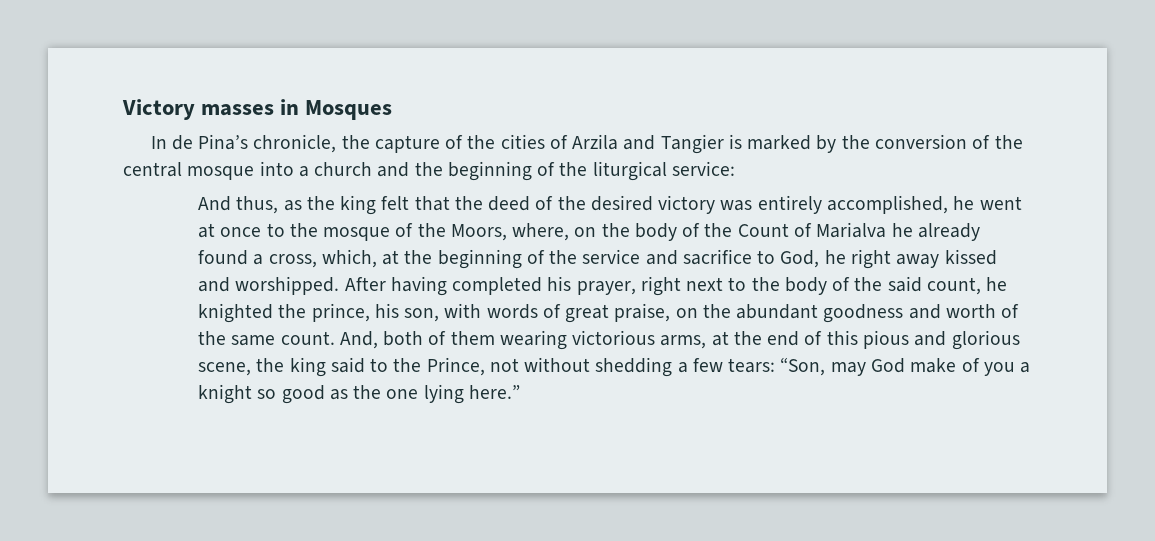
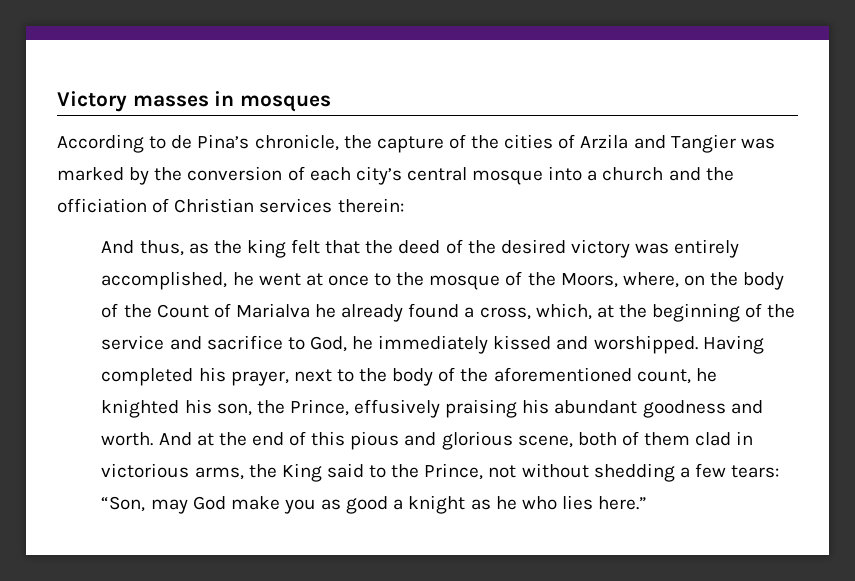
- Victory masses in Mosques
- In de Pina’s chronicle, the capture of the cities of Arzila and Tangier is marked by the conversion of the central mosque into a church and the beginning of the liturgical service:
+ Victory masses in mosques
+ According to de Pina’s chronicle, the capture of the cities of Arzila and Tangier was marked by the conversion of each city’s central mosque into a church and the officiation of Christian services therein:
- And thus, as the king felt that the deed of the desired victory was entirely accomplished, he went at once to the mosque of the Moors, where, on the body of the Count of Marialva he already found a cross, which, at the beginning of the service and sacrifice to God, he right away kissed and worshipped.
+ And thus, as the king felt that the deed of the desired victory was entirely accomplished, he went at once to the mosque of the Moors, where, on the body of the Count of Marialva he already found a cross, which, at the beginning of the service and sacrifice to God, he immediately kissed and worshipped.
- After having completed his prayer, right next to the body of the said count, he knighted the prince, his son, with words of great praise, on the abundant goodness and worth of the same count. And, both of them wearing victorious arms, at the end of this pious and glorious scene, the king said to the Prince, not without shedding a few tears: “Son, may God make of you a knight so good as the one lying here.”
+ Having completed his prayer, next to the body of the aforementioned count, he knighted his son, the Prince, effusively praising his abundant goodness and worth. And at the end of this pious and glorious scene, both of them clad in victorious arms, the King said to the Prince, not without shedding a few tears: “Son, may God make you as good a knight as he who lies here.”

